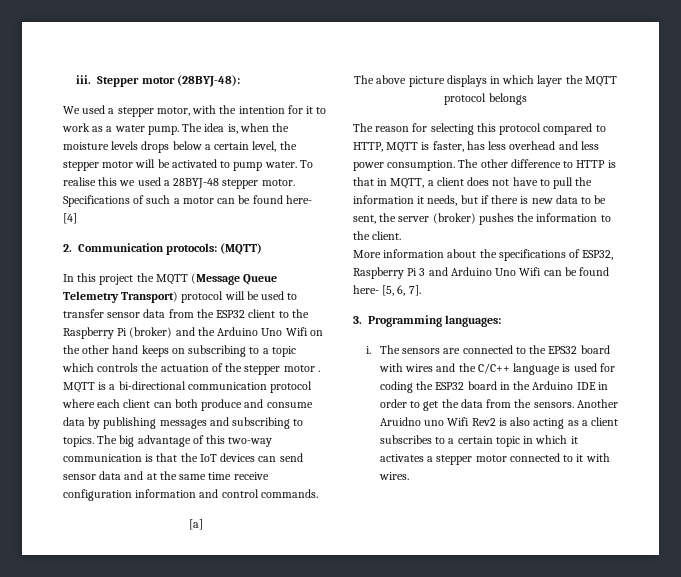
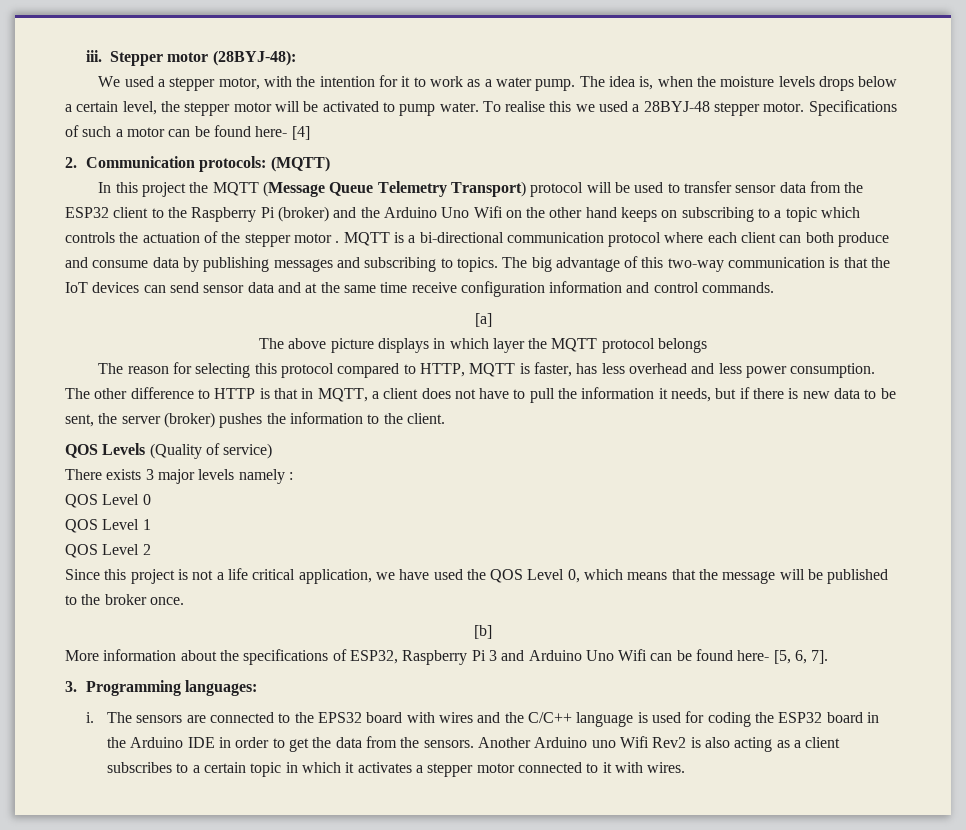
+ QOS Levels (Quality of service)
+ There exists 3 major levels namely :
+ QOS Level 0
+ QOS Level 1
+ QOS Level 2
+ Since this project is not a life critical application, we have used the QOS Level 0, which means that the message will be published to the broker once.
+ [b]
- Another Aruidno uno Wifi Rev2 is also acting as a client subscribes to a certain topic in which it activates a stepper motor connected to it with wires.
+ Another Arduino uno Wifi Rev2 is also acting as a client subscribes to a certain topic in which it activates a stepper motor connected to it with wires.

